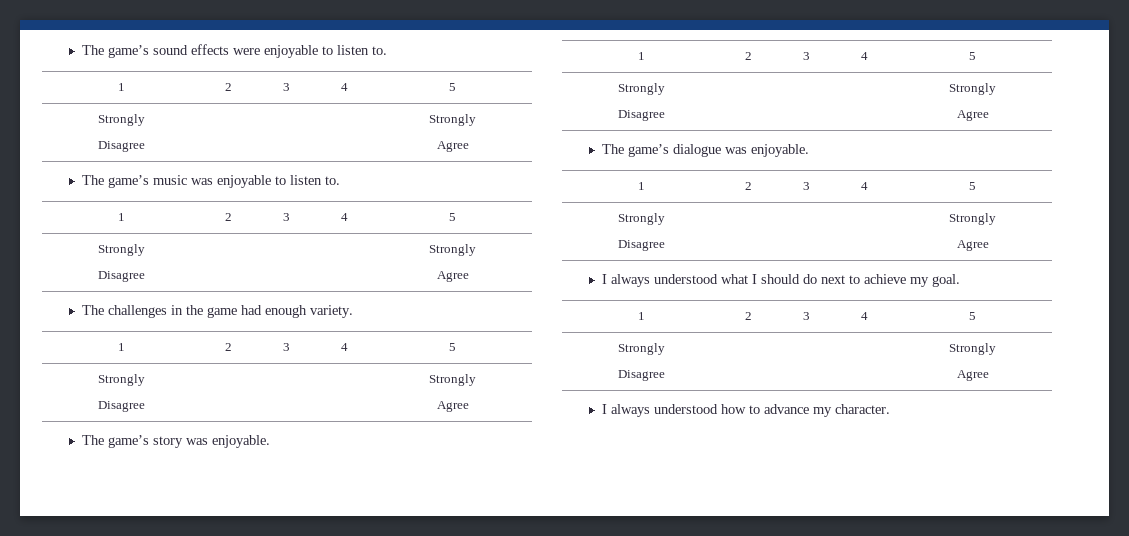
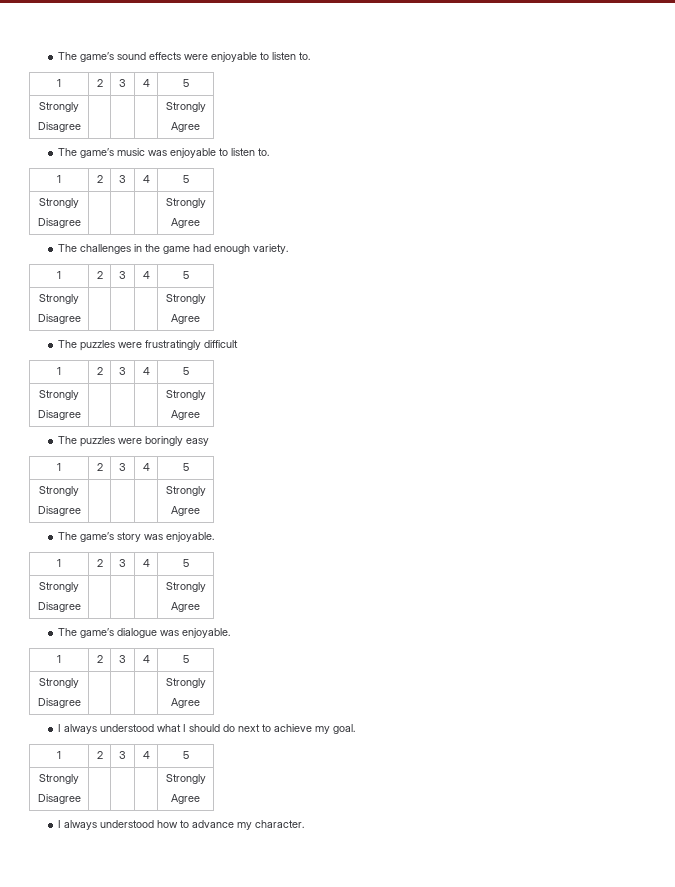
+ The puzzles were frustratingly difficult
+ 1 | 2 | 3 | 4 | 5
+ Strongly
+ Disagree | | | | Strongly
+ Agree
+ The puzzles were boringly easy
+ 1 | 2 | 3 | 4 | 5
+ Strongly
+ Disagree | | | | Strongly
+ Agree

